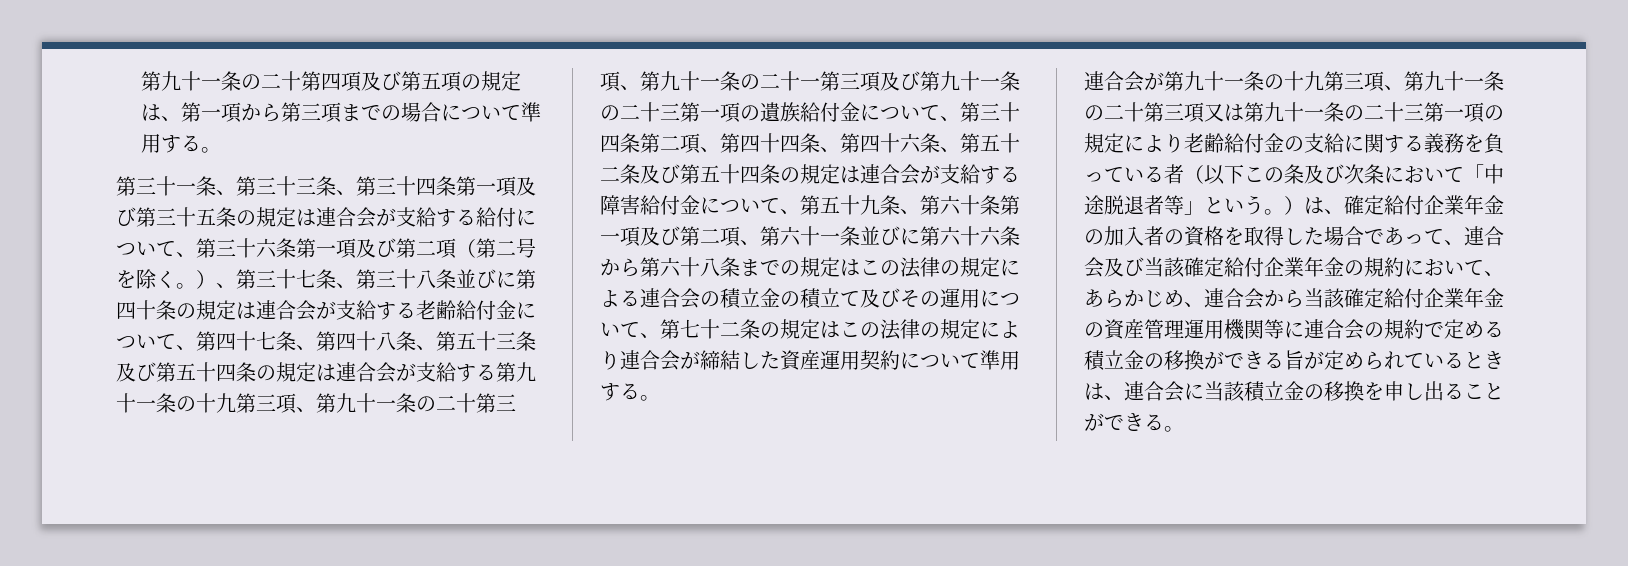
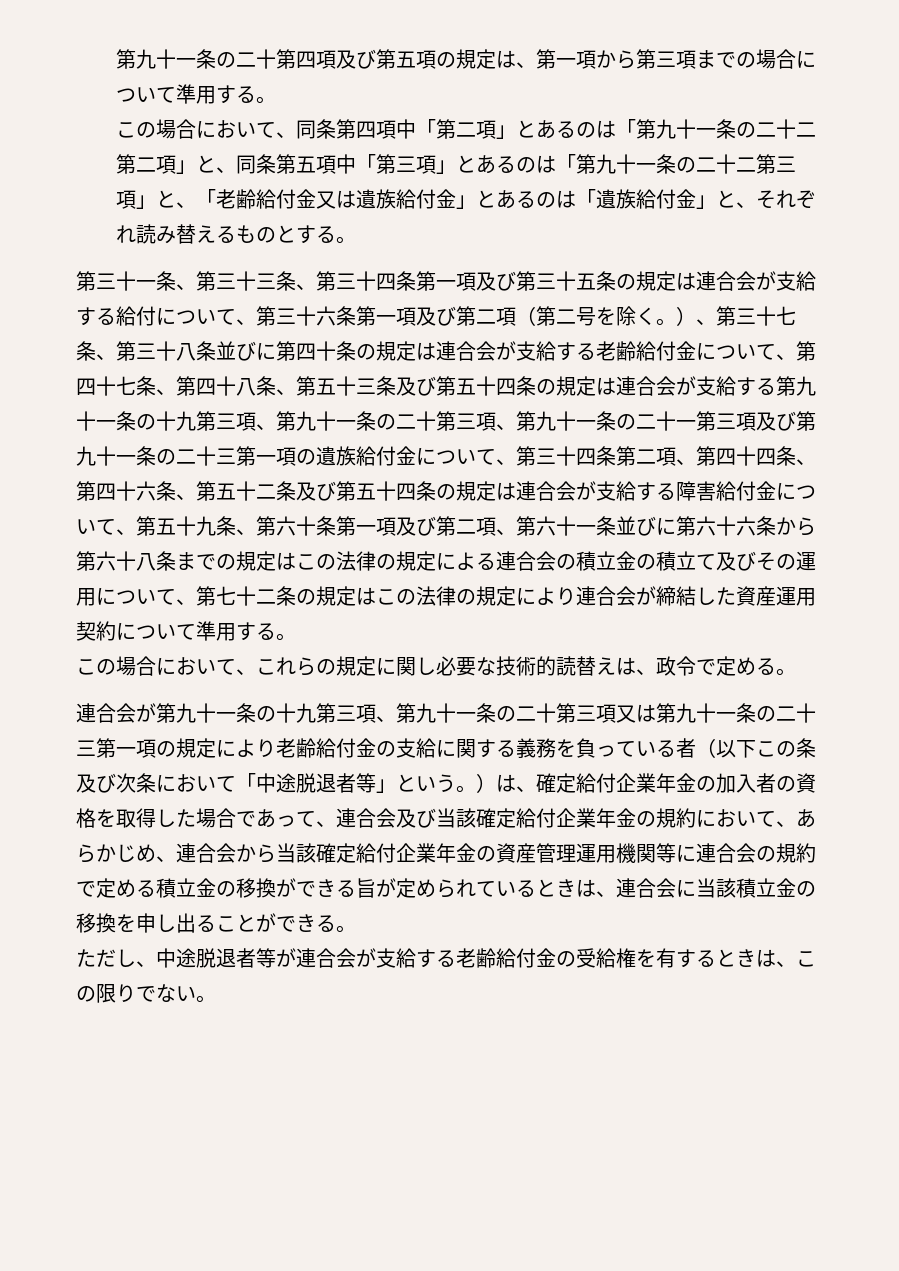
+ この場合において、同条第四項中「第二項」とあるのは「第九十一条の二十二第二項」と、同条第五項中「第三項」とあるのは「第九十一条の二十二第三項」と、「老齢給付金又は遺族給付金」とあるのは「遺族給付金」と、それぞれ読み替えるものとする。
+ この場合において、これらの規定に関し必要な技術的読替えは、政令で定める。
+ ただし、中途脱退者等が連合会が支給する老齢給付金の受給権を有するときは、この限りでない。

